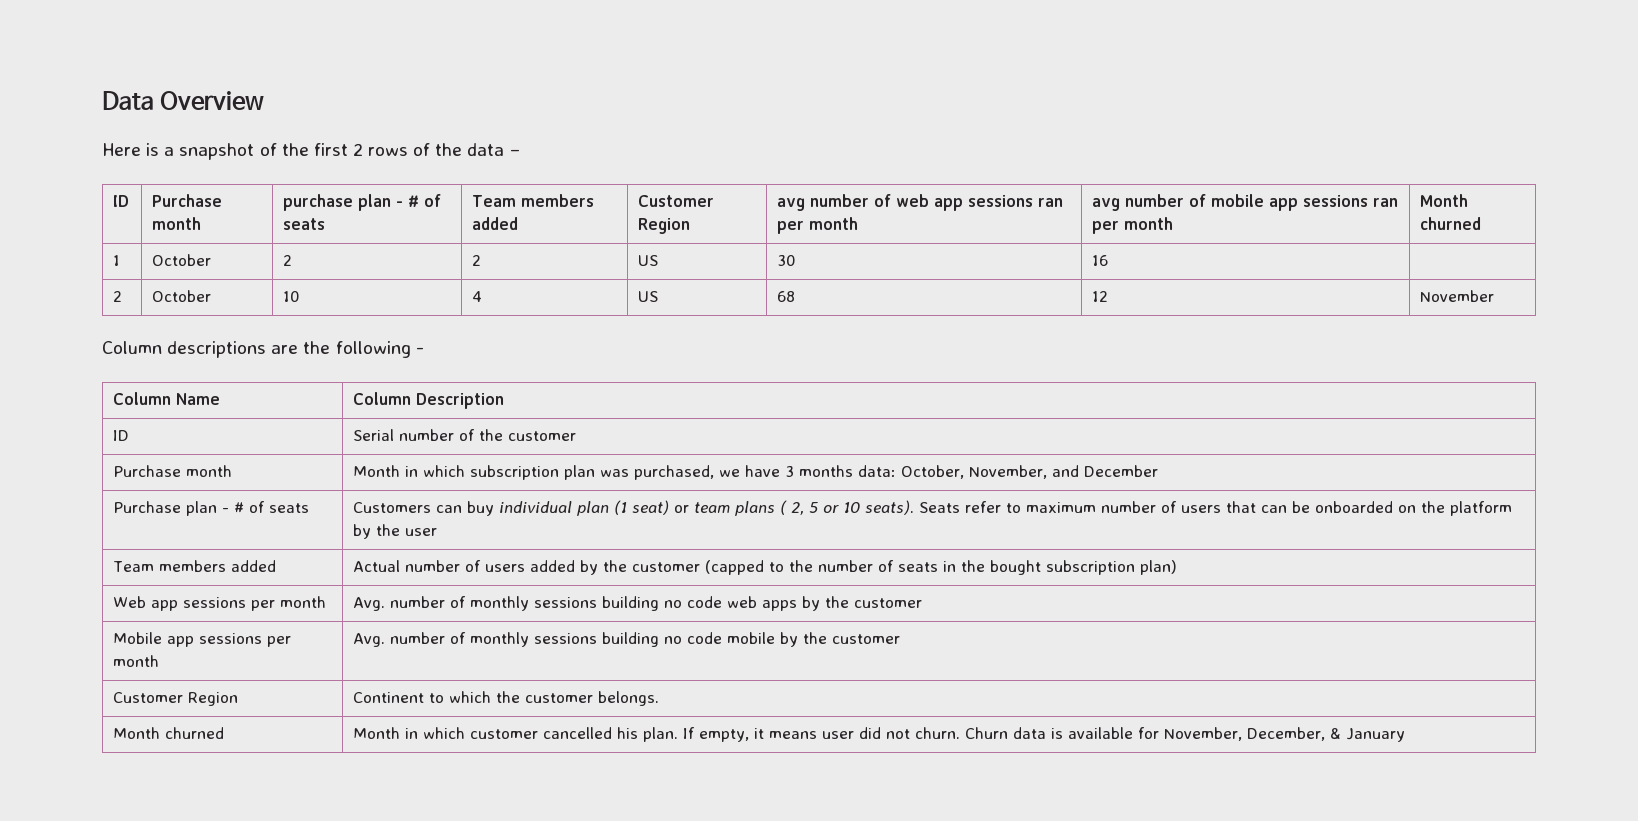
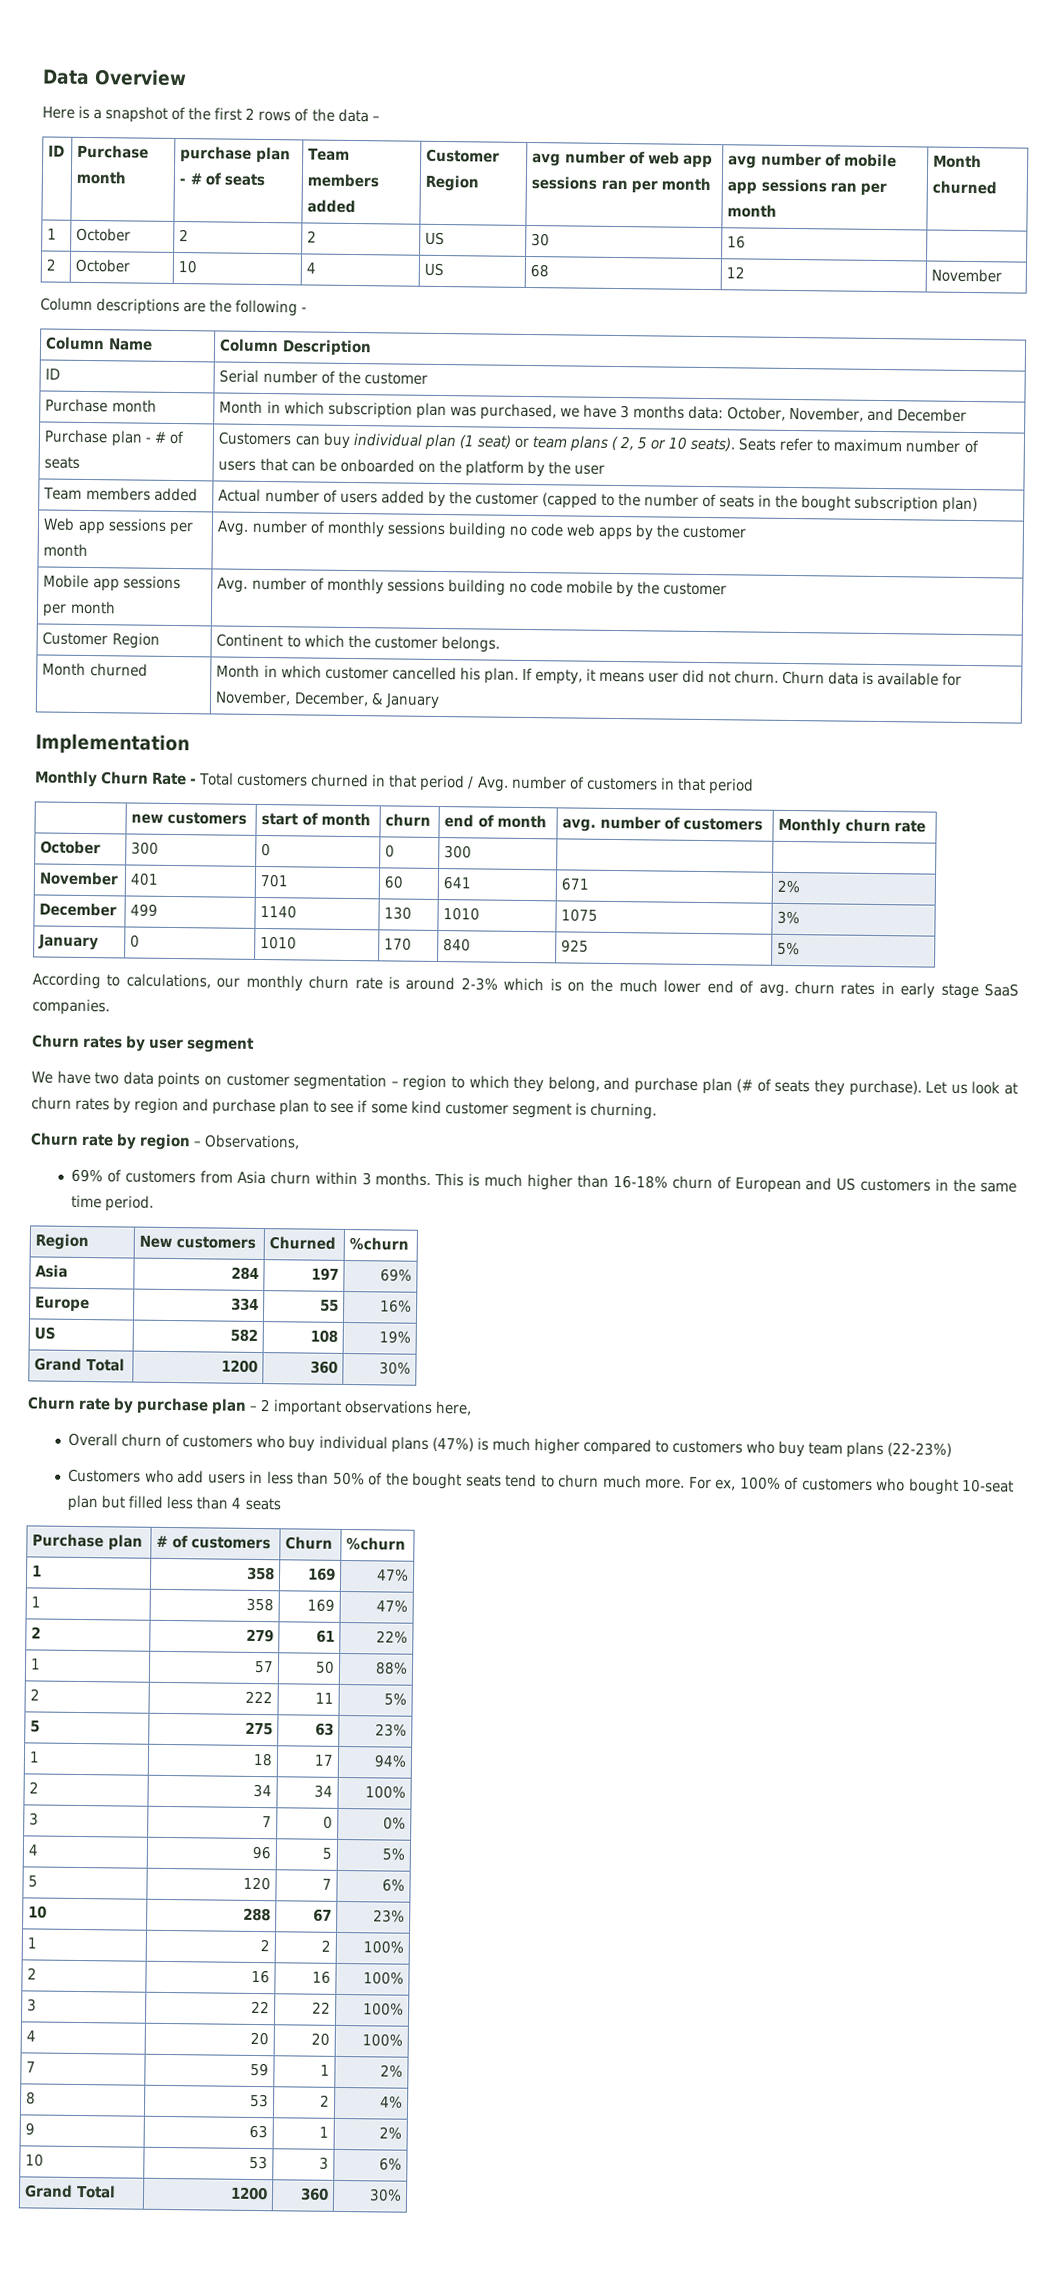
+ Implementation
+ Monthly Churn Rate - Total customers churned in that period / Avg. number of customers in that period
+ | new customers | start of month | churn | end of month | avg. number of customers | Monthly churn rate
+ October | 300 | 0 | 0 | 300 | |
+ November | 401 | 701 | 60 | 641 | 671 | 2%
+ December | 499 | 1140 | 130 | 1010 | 1075 | 3%
+ January | 0 | 1010 | 170 | 840 | 925 | 5%
+ According to calculations, our monthly churn rate is around 2-3% which is on the much lower end of avg. churn rates in early stage SaaS companies.
+ Churn rates by user segment
+ We have two data points on customer segmentation – region to which they belong, and purchase plan (# of seats they purchase). Let us look at churn rates by region and purchase plan to see if some kind customer segment is churning.
+ Churn rate by region – Observations,
+ 69% of customers from Asia churn within 3 months. This is much higher than 16-18% churn of European and US customers in the same time period.
+ Region | New customers | Churned | %churn
+ Asia | 284 | 197 | 69%
+ Europe | 334 | 55 | 16%
+ US | 582 | 108 | 19%
+ Grand Total | 1200 | 360 | 30%
+ Churn rate by purchase plan – 2 important observations here,
+ Overall churn of customers who buy individual plans (47%) is much higher compared to customers who buy team plans (22-23%)
+ Customers who add users in less than 50% of the bought seats tend to churn much more. For ex, 100% of customers who bought 10-seat plan but filled less than 4 seats
+ Purchase plan | # of customers | Churn | %churn
+ 1 | 358 | 169 | 47%
+ 1 | 358 | 169 | 47%
+ 2 | 279 | 61 | 22%
+ 1 | 57 | 50 | 88%
+ 2 | 222 | 11 | 5%
+ 5 | 275 | 63 | 23%
+ 1 | 18 | 17 | 94%
+ 2 | 34 | 34 | 100%
+ 3 | 7 | 0 | 0%
+ 4 | 96 | 5 | 5%
+ 5 | 120 | 7 | 6%
+ 10 | 288 | 67 | 23%
+ 1 | 2 | 2 | 100%
+ 2 | 16 | 16 | 100%
+ 3 | 22 | 22 | 100%
+ 4 | 20 | 20 | 100%
+ 7 | 59 | 1 | 2%
+ 8 | 53 | 2 | 4%
+ 9 | 63 | 1 | 2%
+ 10 | 53 | 3 | 6%
+ Grand Total | 1200 | 360 | 30%

